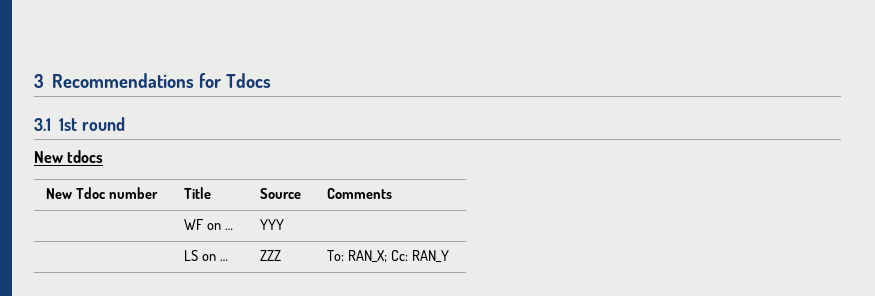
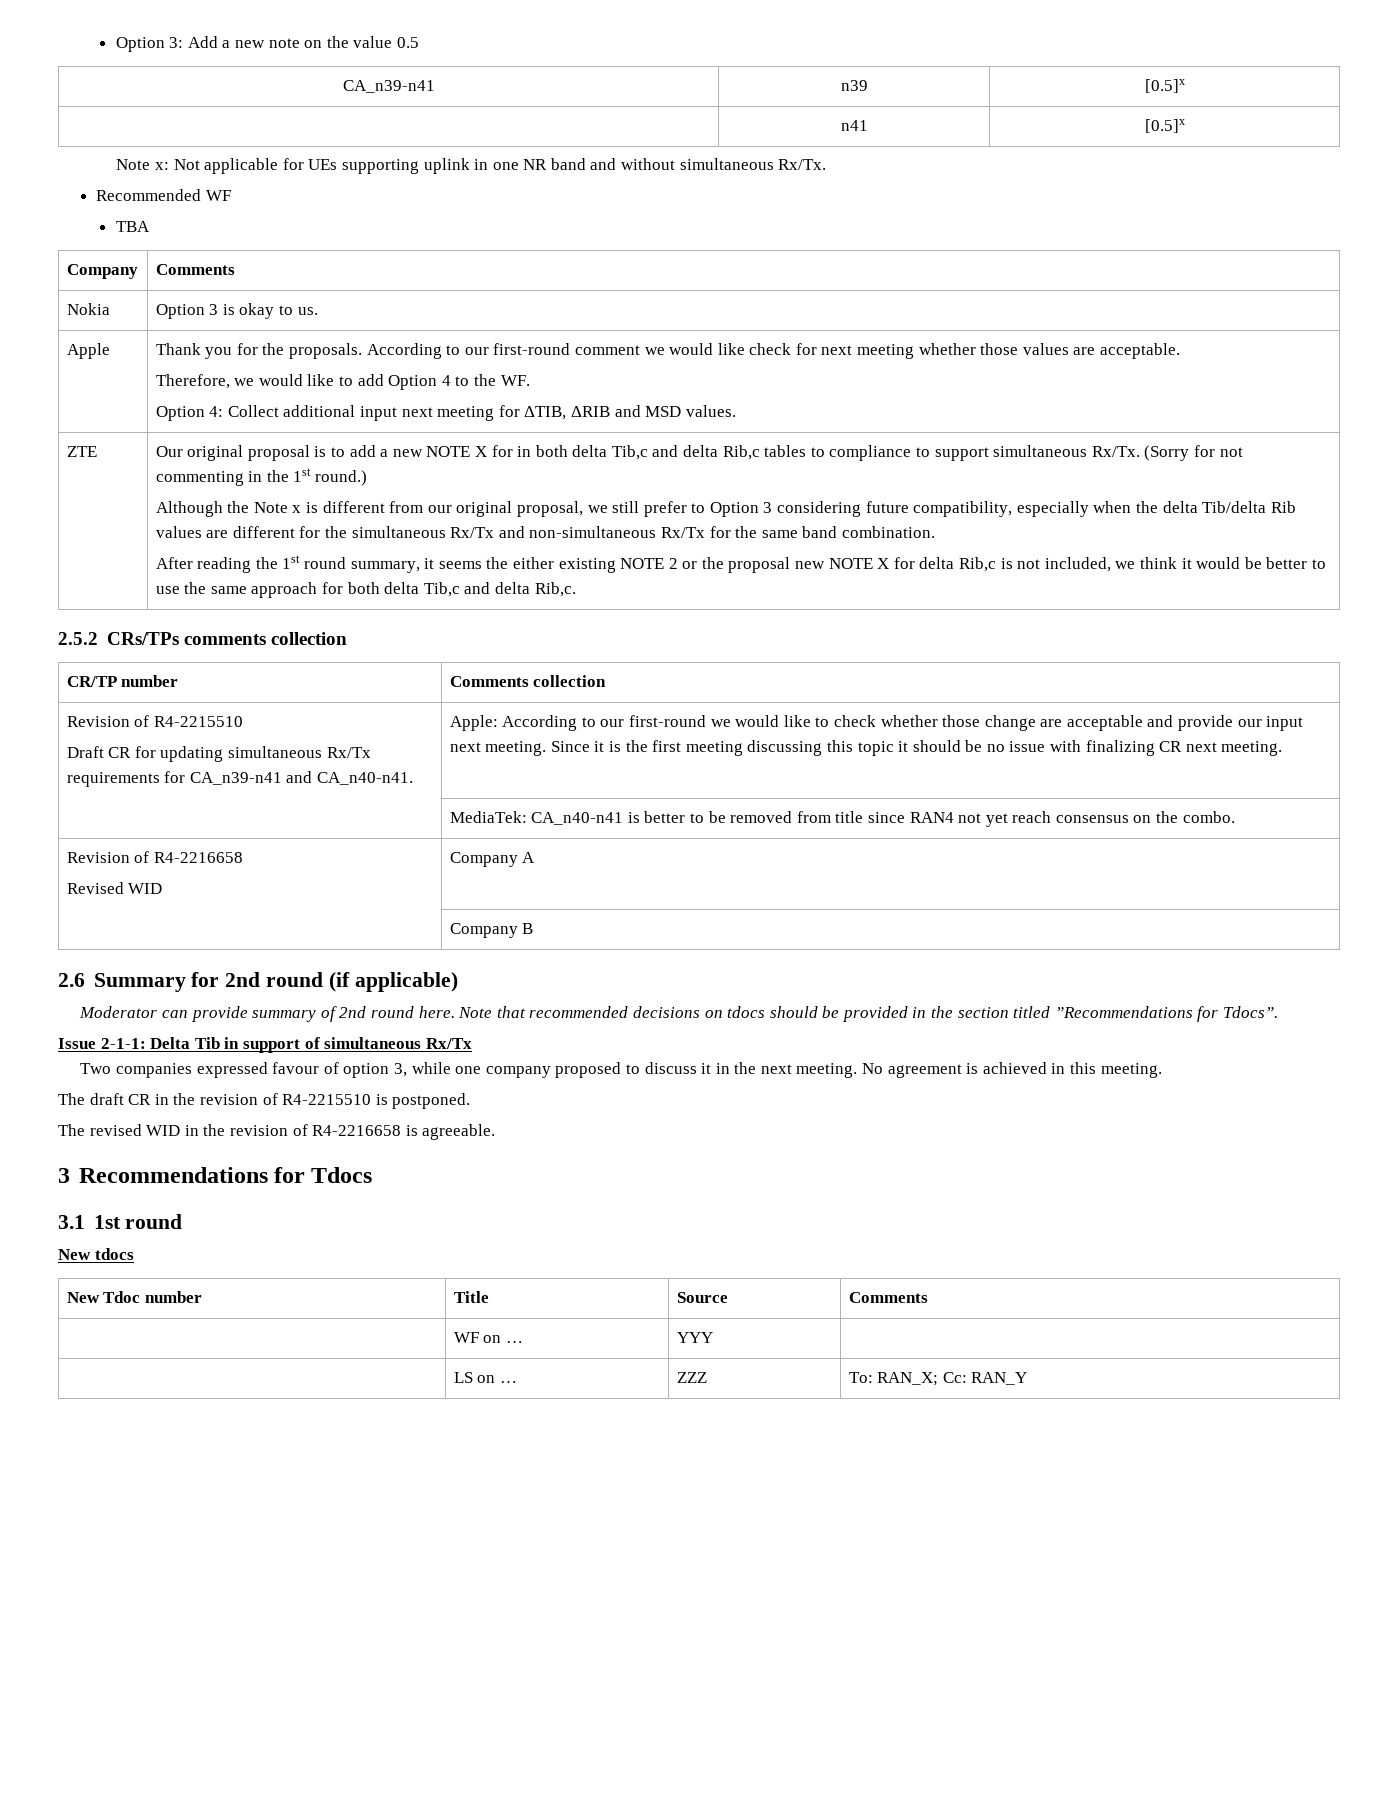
+ Option 3: Add a new note on the value 0.5
+ CA_n39-n41 | n39 | [0.5]x
+ | n41 | [0.5]x
+ Note x: Not applicable for UEs supporting uplink in one NR band and without simultaneous Rx/Tx.
+ Recommended WF
+ TBA
+ Company | Comments
+ Nokia | Option 3 is okay to us.
+ Apple | Thank you for the proposals. According to our first-round comment we would like check for next meeting whether those values are acceptable.
+ Therefore, we would like to add Option 4 to the WF.
+ Option 4: Collect additional input next meeting for ΔTIB, ΔRIB and MSD values.
+ ZTE | Our original proposal is to add a new NOTE X for in both delta Tib,c and delta Rib,c tables to compliance to support simultaneous Rx/Tx. (Sorry for not commenting in the 1st round.)
+ Although the Note x is different from our original proposal, we still prefer to Option 3 considering future compatibility, especially when the delta Tib/delta Rib values are different for the simultaneous Rx/Tx and non-simultaneous Rx/Tx for the same band combination.
+ After reading the 1st round summary, it seems the either existing NOTE 2 or the proposal new NOTE X for delta Rib,c is not included, we think it would be better to use the same approach for both delta Tib,c and delta Rib,c.
+ 2.5.2 CRs/TPs comments collection
+ CR/TP number | Comments collection
+ Revision of R4-2215510
+ Draft CR for updating simultaneous Rx/Tx requirements for CA_n39-n41 and CA_n40-n41. | Apple: According to our first-round we would like to check whether those change are acceptable and provide our input next meeting. Since it is the first meeting discussing this topic it should be no issue with finalizing CR next meeting.
+ | MediaTek: CA_n40-n41 is better to be removed from title since RAN4 not yet reach consensus on the combo.
+ Revision of R4-2216658
+ Revised WID | Company A
+ | Company B
+ 2.6 Summary for 2nd round (if applicable)
+ Moderator can provide summary of 2nd round here. Note that recommended decisions on tdocs should be provided in the section titled ”Recommendations for Tdocs”.
+ Issue 2-1-1: Delta Tib in support of simultaneous Rx/Tx
+ Two companies expressed favour of option 3, while one company proposed to discuss it in the next meeting. No agreement is achieved in this meeting.
+ The draft CR in the revision of R4-2215510 is postponed.
+ The revised WID in the revision of R4-2216658 is agreeable.

